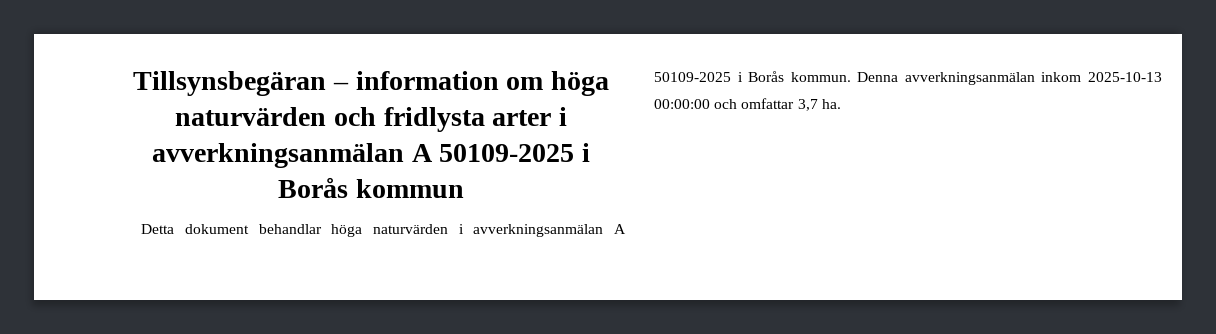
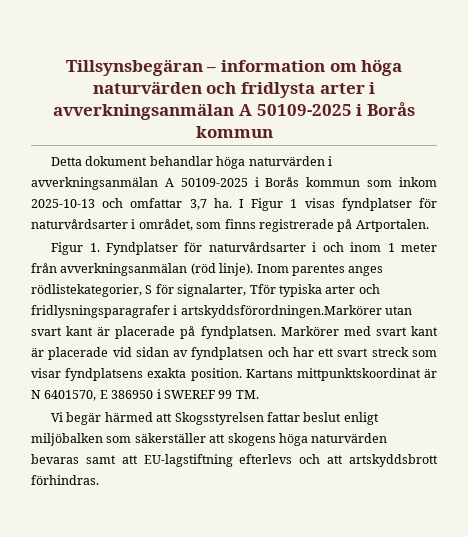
- Detta dokument behandlar höga naturvärden i avverkningsanmälan A 50109-2025 i Borås kommun. Denna avverkningsanmälan inkom 2025-10-13 00:00:00 och omfattar 3,7 ha.
+ Detta dokument behandlar höga naturvärden i avverkningsanmälan A 50109-2025 i Borås kommun som inkom 2025-10-13 och omfattar 3,7 ha.
+ I Figur 1 visas fyndplatser för naturvårdsarter i området, som finns registrerade på Artportalen.
+ Figur 1. Fyndplatser för naturvårdsarter i och inom 1 meter från avverkningsanmälan (röd linje). Inom parentes anges rödlistekategorier, S för signalarter, Tför typiska arter och fridlysningsparagrafer i artskyddsförordningen.Markörer utan svart kant är placerade på fyndplatsen. Markörer med svart kant är placerade vid sidan av fyndplatsen och har ett svart streck som visar fyndplatsens exakta position. Kartans mittpunktskoordinat är N 6401570, E 386950 i SWEREF 99 TM.
+ Vi begär härmed att Skogsstyrelsen fattar beslut enligt miljöbalken som säkerställer att skogens höga naturvärden bevaras samt att EU-lagstiftning efterlevs och att artskyddsbrott förhindras.

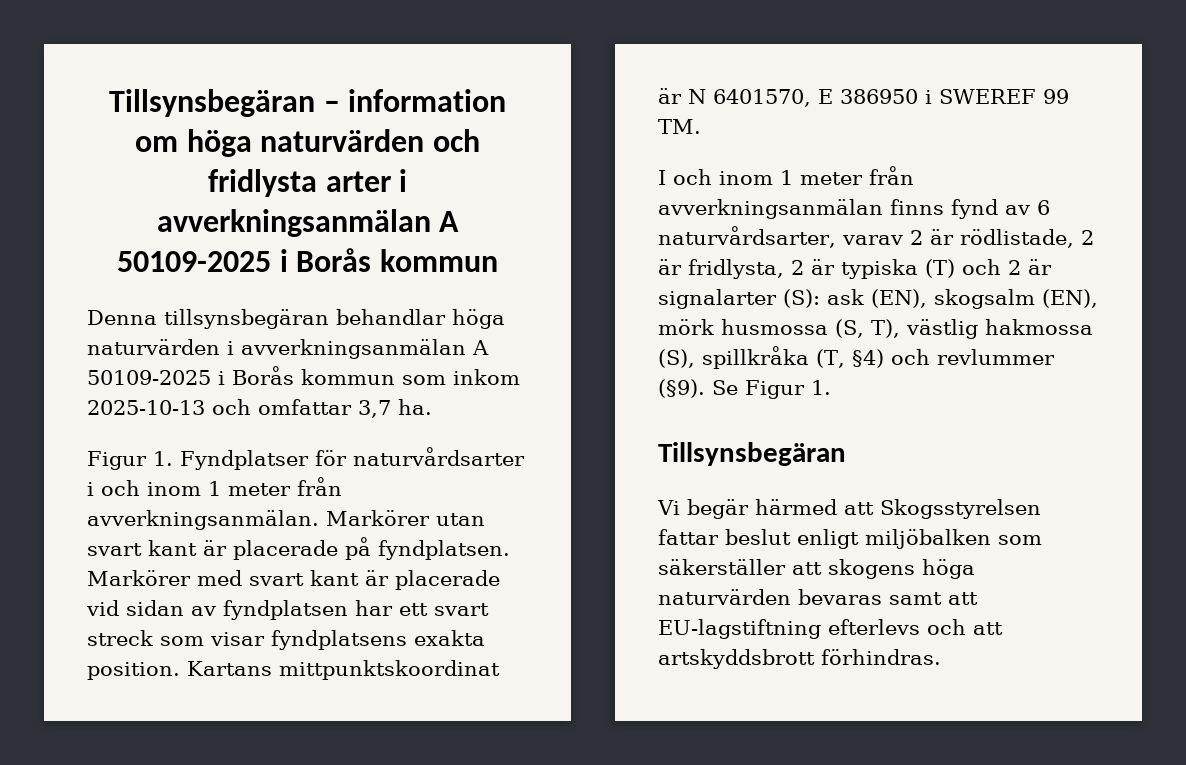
- Detta dokument behandlar höga naturvärden i avverkningsanmälan A 50109-2025 i Borås kommun som inkom 2025-10-13 och omfattar 3,7 ha. I Figur 1 visas fyndplatser för naturvårdsarter i området, som finns registrerade på Artportalen.
+ Denna tillsynsbegäran behandlar höga naturvärden i avverkningsanmälan A 50109-2025 i Borås kommun som inkom 2025-10-13 och omfattar 3,7 ha.
- Figur 1. Fyndplatser för naturvårdsarter i och inom 1 meter från avverkningsanmälan (röd linje). Inom parentes anges rödlistekategorier, S för signalarter, Tför typiska arter och fridlysningsparagrafer i artskyddsförordningen.Markörer utan svart kant är placerade på fyndplatsen.
+ Figur 1. Fyndplatser för naturvårdsarter i och inom 1 meter från avverkningsanmälan. Markörer utan svart kant är placerade på fyndplatsen.
- Markörer med svart kant är placerade vid sidan av fyndplatsen och har ett svart streck som visar fyndplatsens exakta position.
+ Markörer med svart kant är placerade vid sidan av fyndplatsen har ett svart streck som visar fyndplatsens exakta position.
+ I och inom 1 meter från avverkningsanmälan finns fynd av 6 naturvårdsarter, varav 2 är rödlistade, 2 är fridlysta, 2 är typiska (T) och 2 är signalarter (S): ask (EN), skogsalm (EN), mörk husmossa (S, T), västlig hakmossa (S), spillkråka (T, §4) och revlummer (§9). Se Figur 1.
+ Tillsynsbegäran

